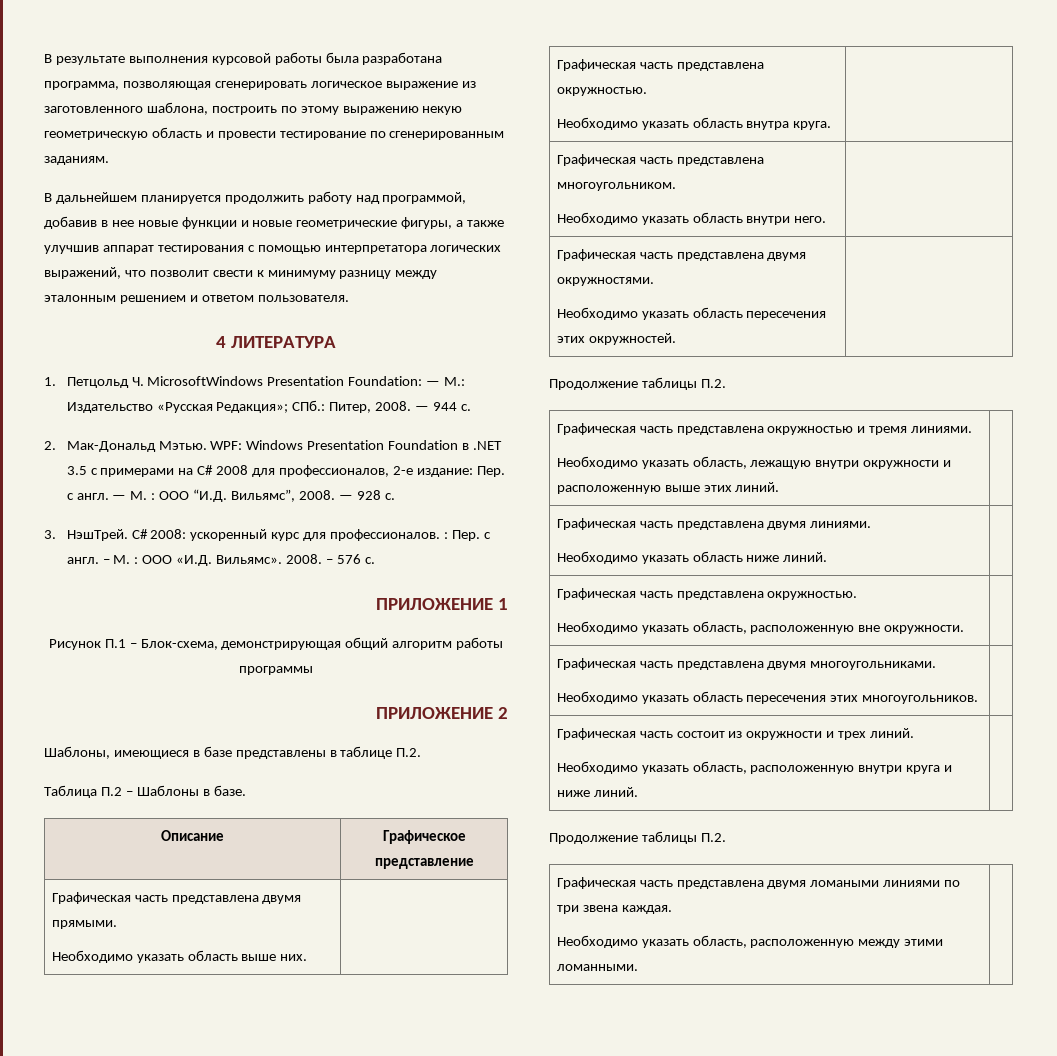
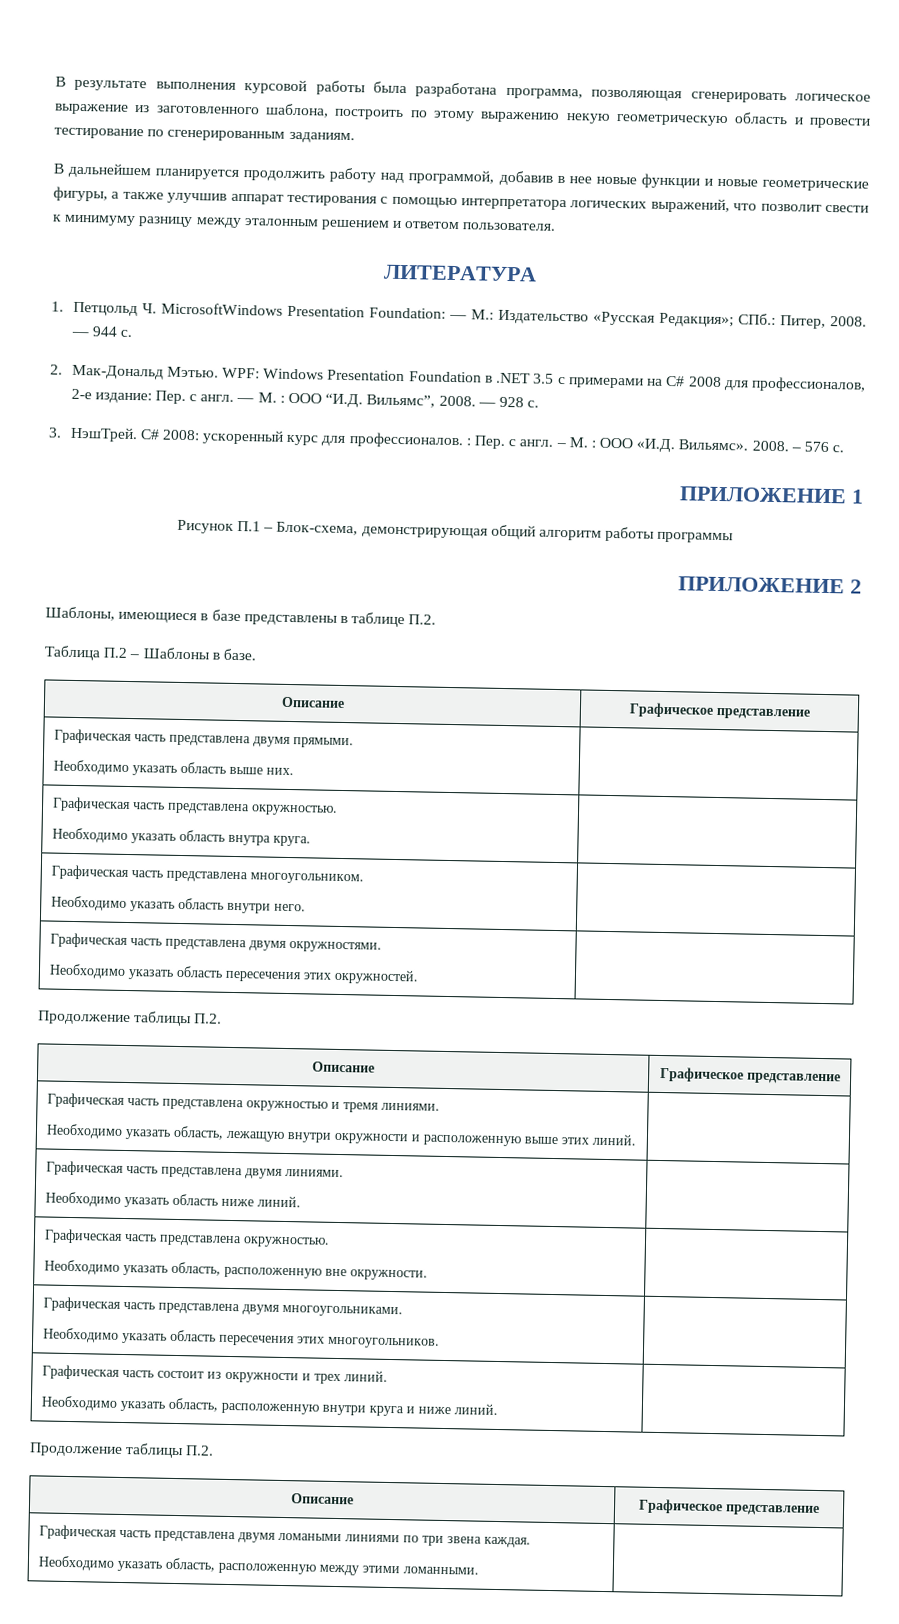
- 4 ЛИТЕРАТУРА
+ ЛИТЕРАТУРА
  Графическая часть представлена двумя окружностями.
  Необходимо указать область пересечения этих окружностей. |
  Продолжение таблицы П.2.
+ Описание | Графическое представление
  Графическая часть состоит из окружности и трех линий.
  Необходимо указать область, расположенную внутри круга и ниже линий. |
  Продолжение таблицы П.2.
+ Описание | Графическое представление

